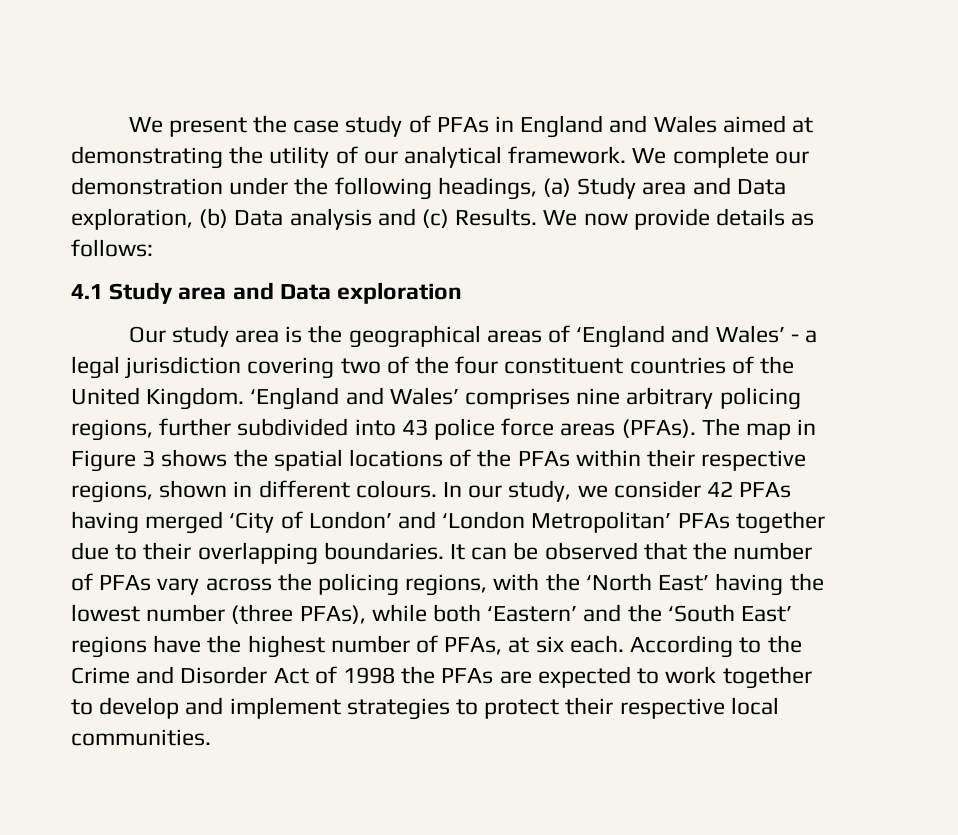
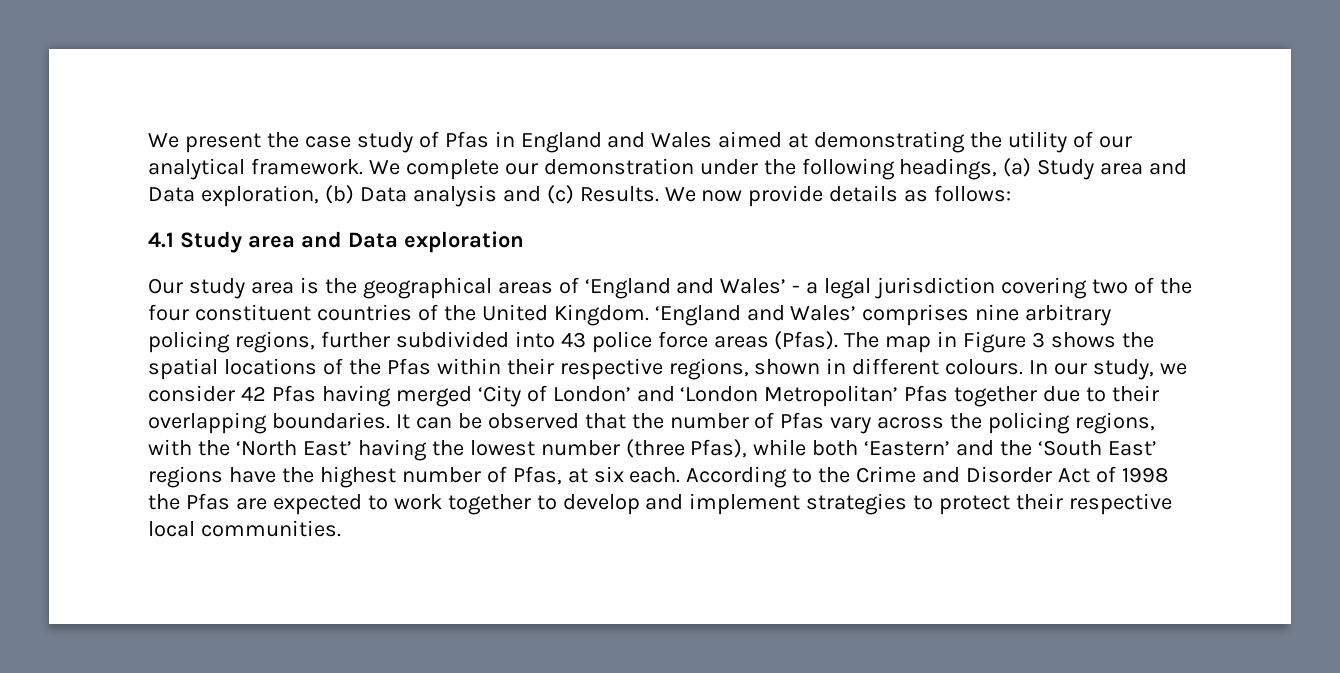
- We present the case study of PFAs in England and Wales aimed at demonstrating the utility of our analytical framework.
+ We present the case study of Pfas in England and Wales aimed at demonstrating the utility of our analytical framework.
- ‘England and Wales’ comprises nine arbitrary policing regions, further subdivided into 43 police force areas (PFAs).
+ ‘England and Wales’ comprises nine arbitrary policing regions, further subdivided into 43 police force areas (Pfas).
- The map in Figure 3 shows the spatial locations of the PFAs within their respective regions, shown in different colours.
+ The map in Figure 3 shows the spatial locations of the Pfas within their respective regions, shown in different colours.
- In our study, we consider 42 PFAs having merged ‘City of London’ and ‘London Metropolitan’ PFAs together due to their overlapping boundaries.
+ In our study, we consider 42 Pfas having merged ‘City of London’ and ‘London Metropolitan’ Pfas together due to their overlapping boundaries.
- It can be observed that the number of PFAs vary across the policing regions, with the ‘North East’ having the lowest number (three PFAs), while both ‘Eastern’ and the ‘South East’ regions have the highest number of PFAs, at six each.
+ It can be observed that the number of Pfas vary across the policing regions, with the ‘North East’ having the lowest number (three Pfas), while both ‘Eastern’ and the ‘South East’ regions have the highest number of Pfas, at six each.
- According to the Crime and Disorder Act of 1998 the PFAs are expected to work together to develop and implement strategies to protect their respective local communities.
+ According to the Crime and Disorder Act of 1998 the Pfas are expected to work together to develop and implement strategies to protect their respective local communities.

